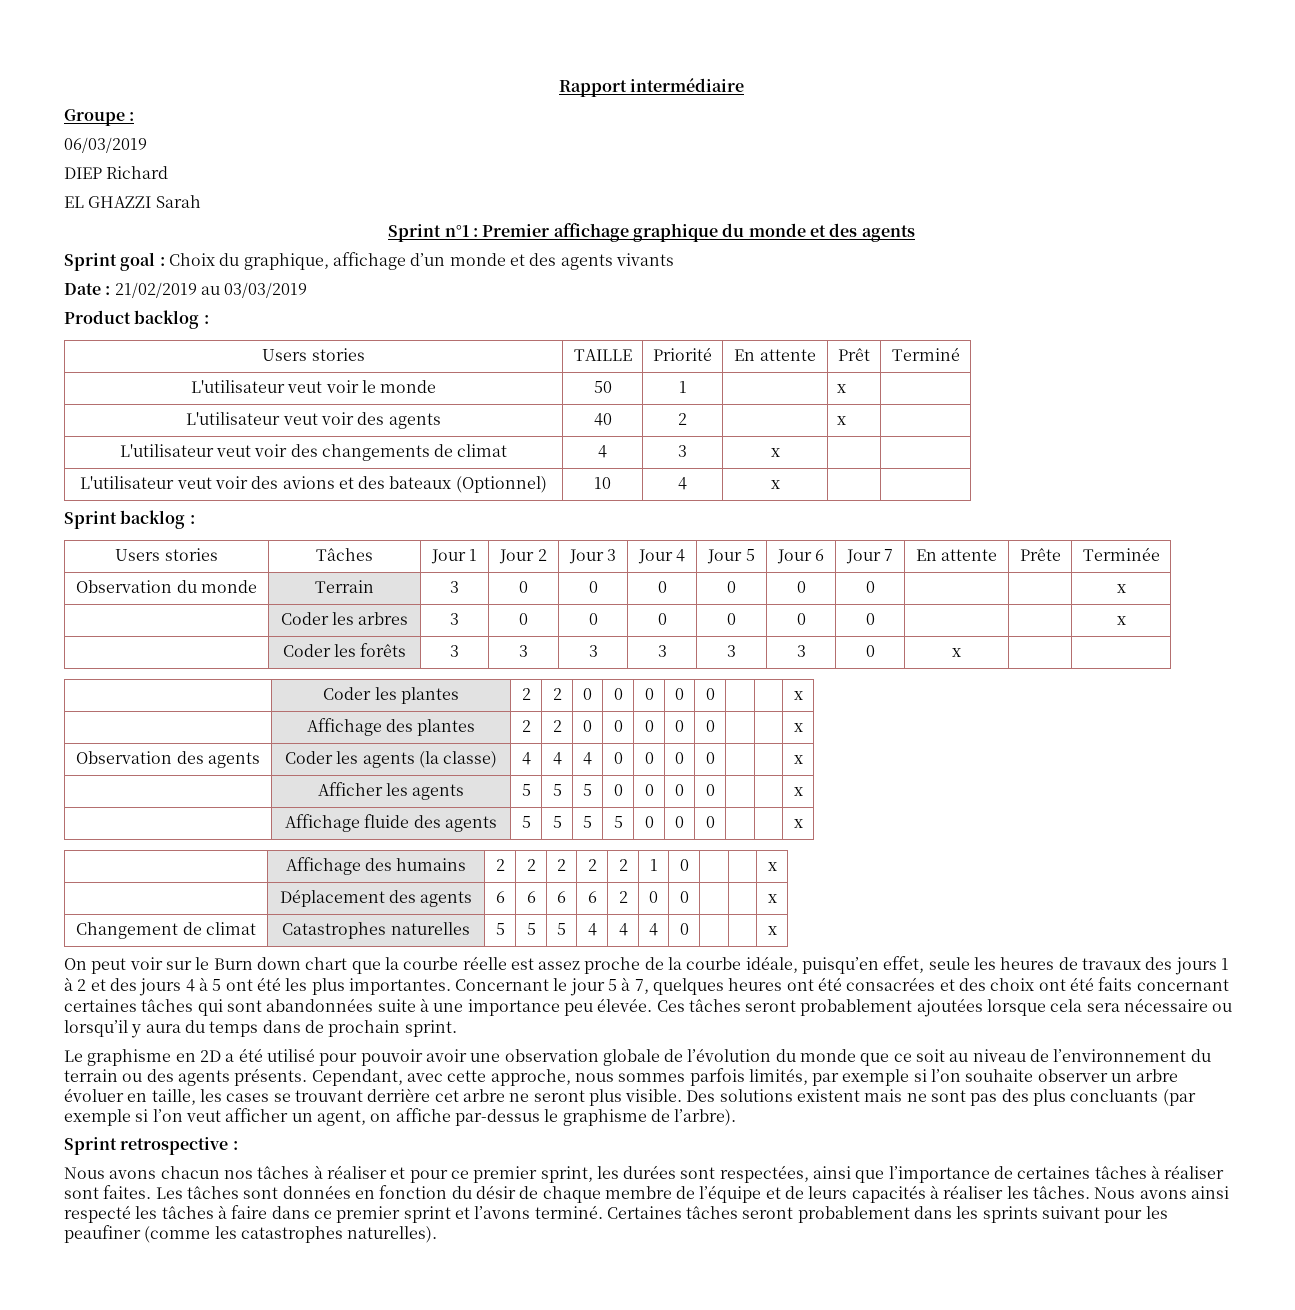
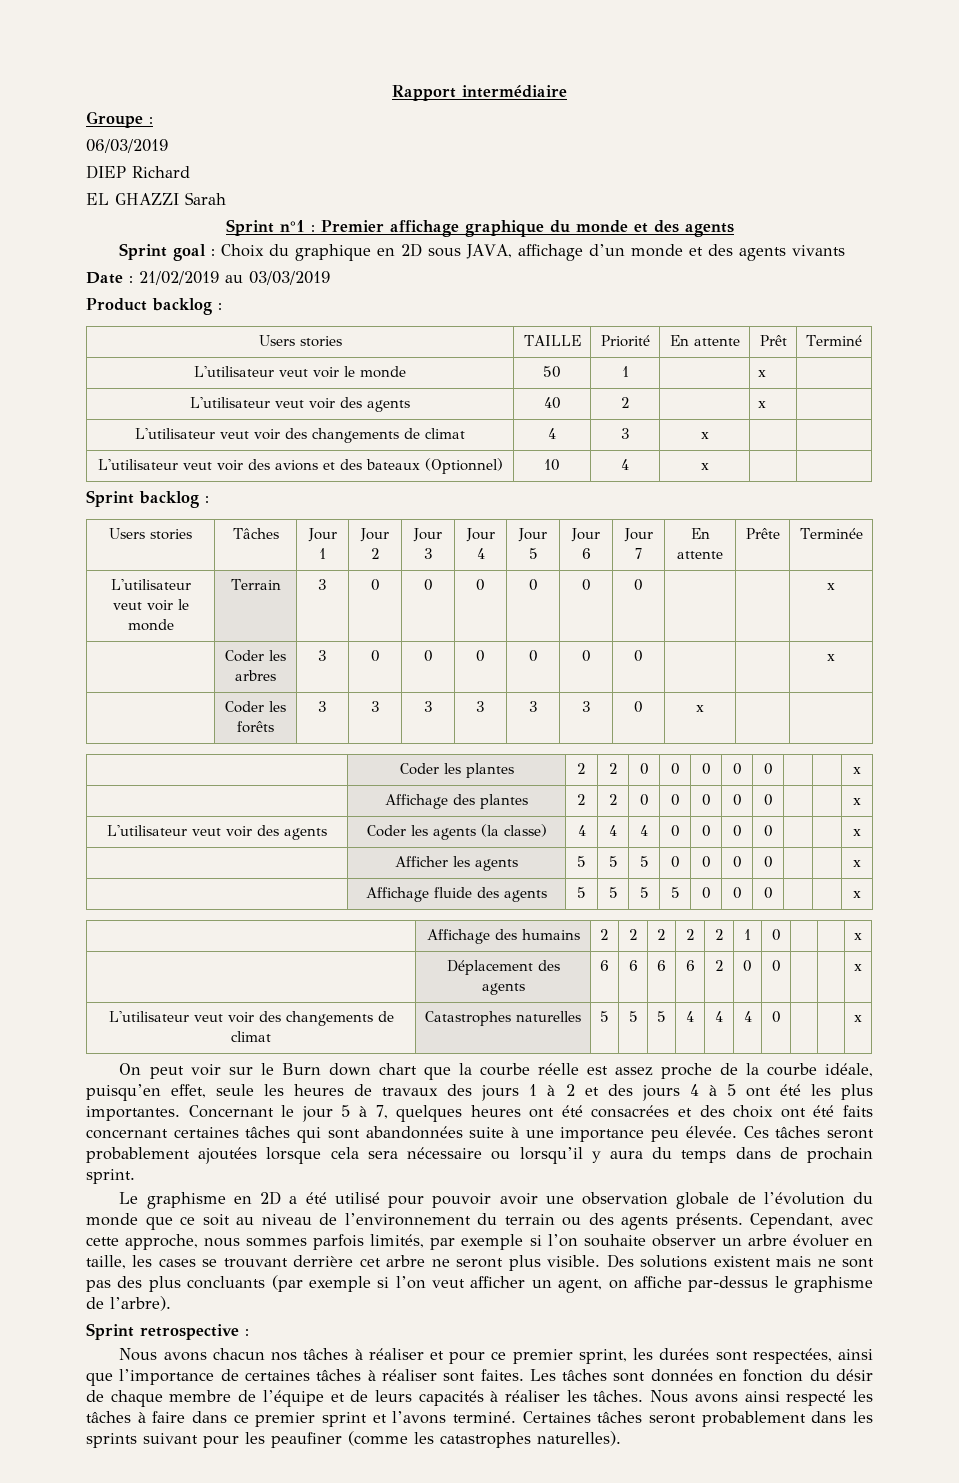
- Sprint goal : Choix du graphique, affichage d’un monde et des agents vivants
+ Sprint goal : Choix du graphique en 2D sous JAVA, affichage d’un monde et des agents vivants
- Observation du monde | Terrain | 3 | 0 | 0 | 0 | 0 | 0 | 0 | | | x
+ L'utilisateur veut voir le monde | Terrain | 3 | 0 | 0 | 0 | 0 | 0 | 0 | | | x
- Observation des agents | Coder les agents (la classe) | 4 | 4 | 4 | 0 | 0 | 0 | 0 | | | x
+ L'utilisateur veut voir des agents | Coder les agents (la classe) | 4 | 4 | 4 | 0 | 0 | 0 | 0 | | | x
- Changement de climat | Catastrophes naturelles | 5 | 5 | 5 | 4 | 4 | 4 | 0 | | | x
+ L'utilisateur veut voir des changements de climat | Catastrophes naturelles | 5 | 5 | 5 | 4 | 4 | 4 | 0 | | | x

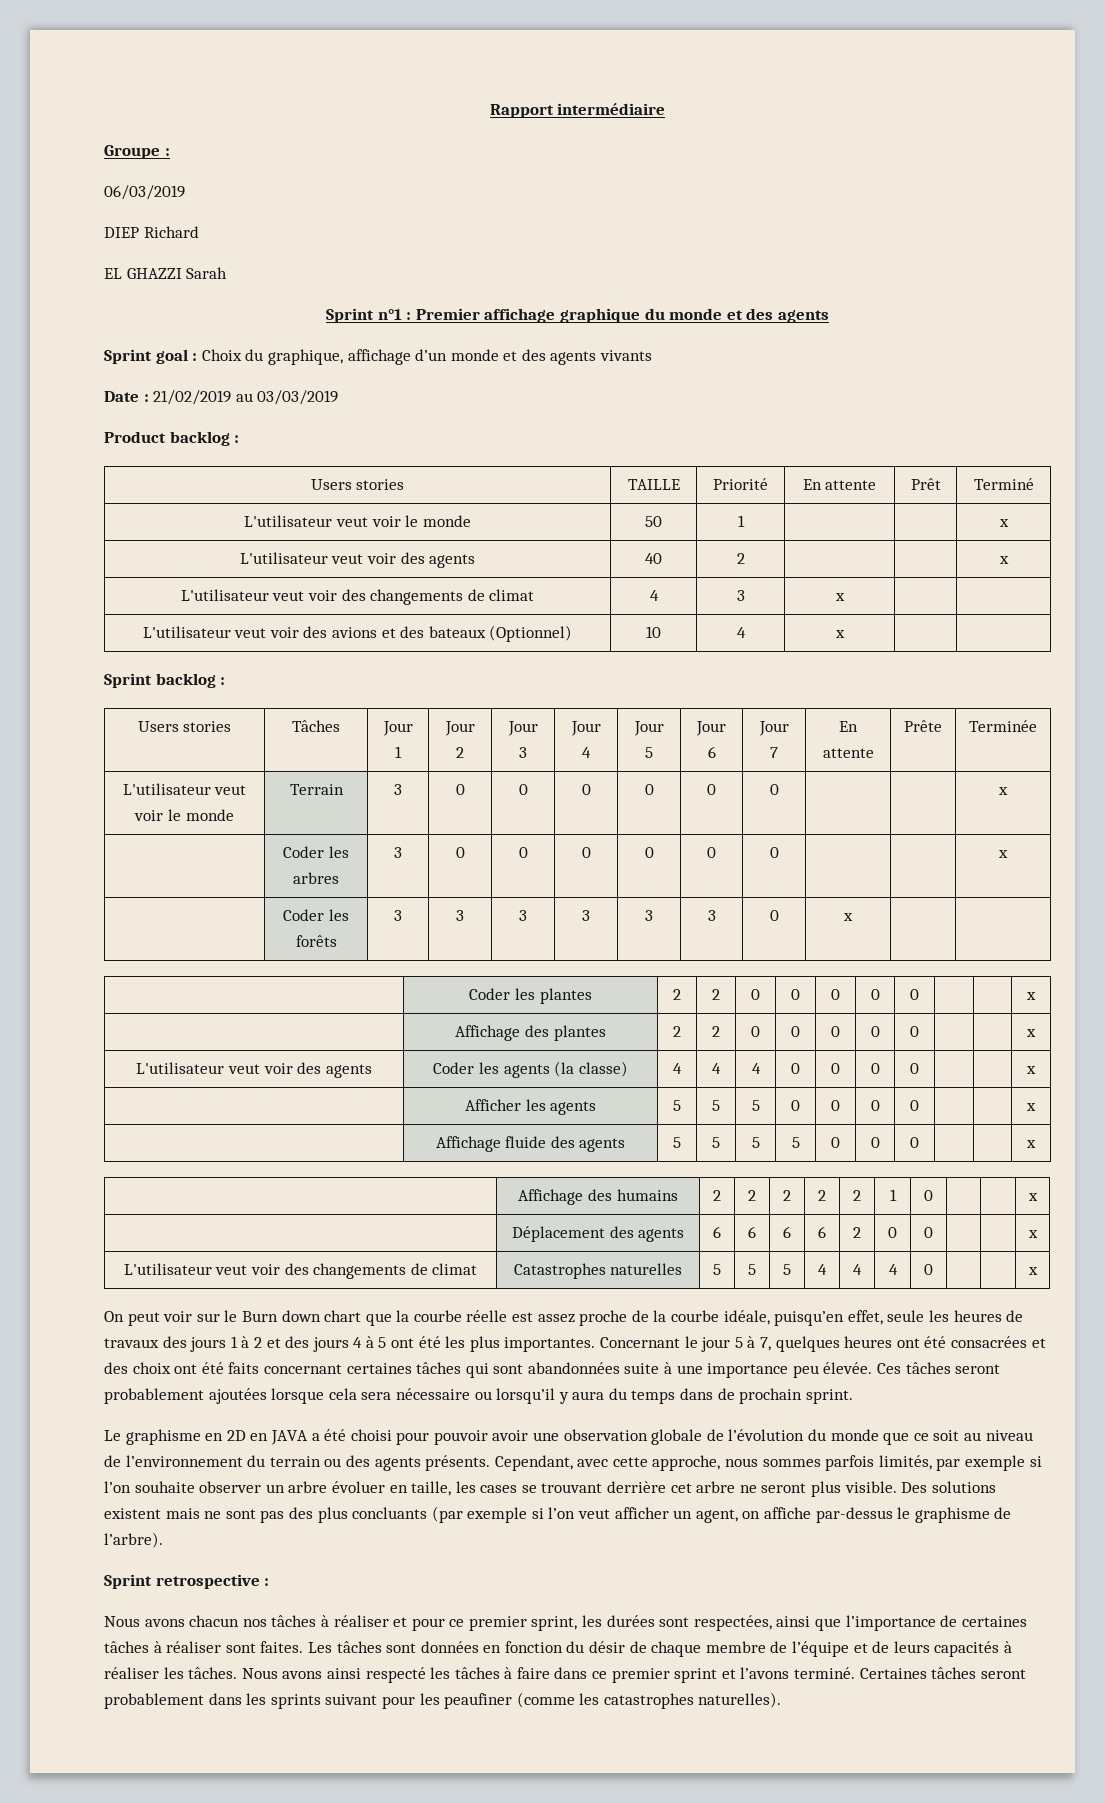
- Sprint goal : Choix du graphique en 2D sous JAVA, affichage d’un monde et des agents vivants
+ Sprint goal : Choix du graphique, affichage d’un monde et des agents vivants
- L'utilisateur veut voir le monde | 50 | 1 | | x |
+ L'utilisateur veut voir le monde | 50 | 1 | | | x
- L'utilisateur veut voir des agents | 40 | 2 | | x |
+ L'utilisateur veut voir des agents | 40 | 2 | | | x
- Le graphisme en 2D a été utilisé pour pouvoir avoir une observation globale de l’évolution du monde que ce soit au niveau de l’environnement du terrain ou des agents présents.
+ Le graphisme en 2D en JAVA a été choisi pour pouvoir avoir une observation globale de l’évolution du monde que ce soit au niveau de l’environnement du terrain ou des agents présents.

